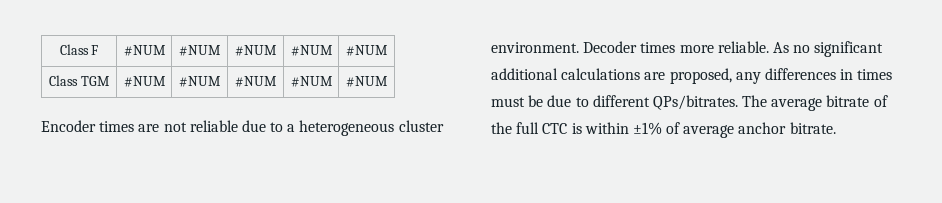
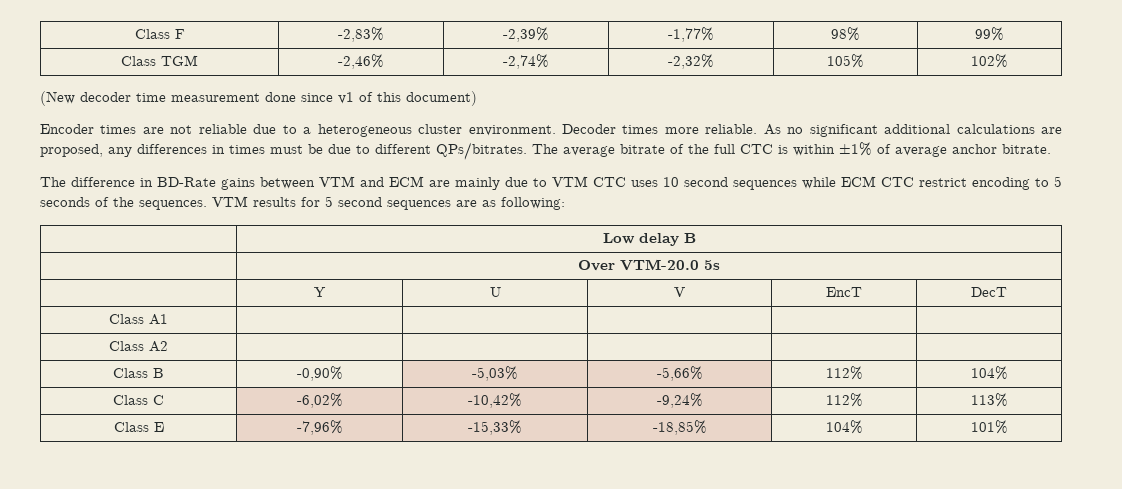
- Class F | #NUM | #NUM | #NUM | #NUM | #NUM
- Class TGM | #NUM | #NUM | #NUM | #NUM | #NUM
+ Class F | -2,83% | -2,39% | -1,77% | 98% | 99%
+ Class TGM | -2,46% | -2,74% | -2,32% | 105% | 102%
+ (New decoder time measurement done since v1 of this document)
+ The difference in BD-Rate gains between VTM and ECM are mainly due to VTM CTC uses 10 second sequences while ECM CTC restrict encoding to 5 seconds of the sequences. VTM results for 5 second sequences are as following:
+ | Low delay B
+ | Over VTM-20.0 5s
+ | Y | U | V | EncT | DecT
+ Class A1 | | | | |
+ Class A2 | | | | |
+ Class B | -0,90% | -5,03% | -5,66% | 112% | 104%
+ Class C | -6,02% | -10,42% | -9,24% | 112% | 113%
+ Class E | -7,96% | -15,33% | -18,85% | 104% | 101%

